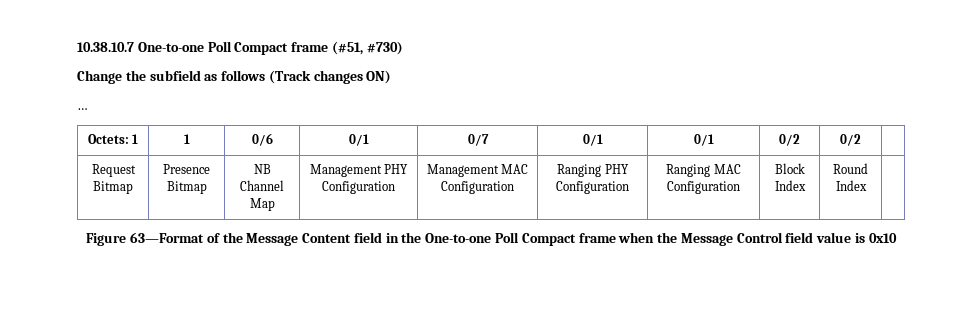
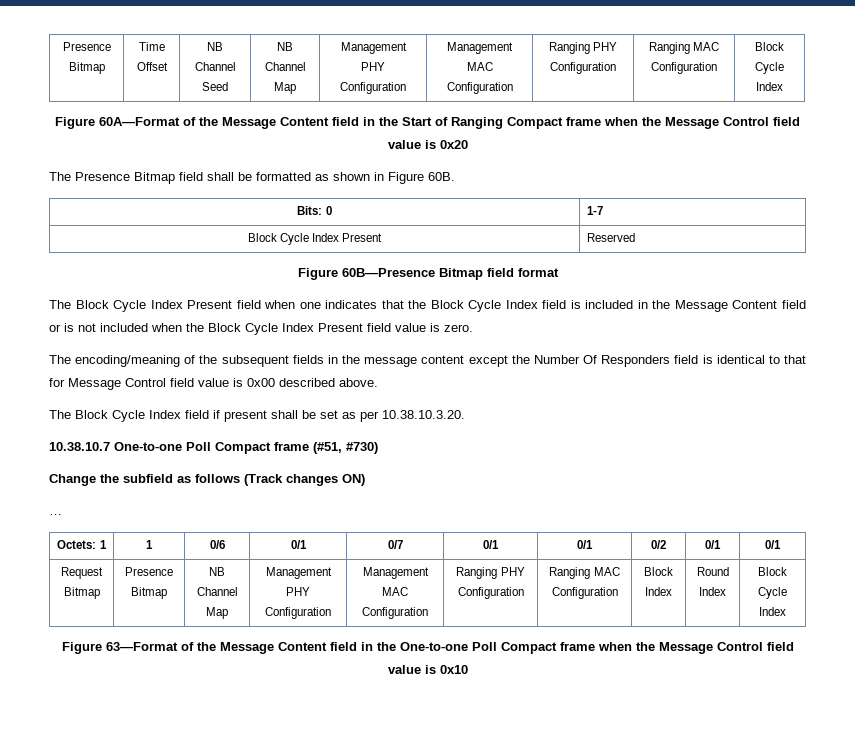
+ Presence Bitmap | Time Offset | NB Channel Seed | NB Channel Map | Management PHY Configuration | Management MAC Configuration | Ranging PHY Configuration | Ranging MAC Configuration | Block Cycle Index
+ Figure 60A—Format of the Message Content field in the Start of Ranging Compact frame when the Message Control field value is 0x20
+ The Presence Bitmap field shall be formatted as shown in Figure 60B.
+ Bits: 0 | 1-7
+ Block Cycle Index Present | Reserved
+ Figure 60B—Presence Bitmap field format
+ The Block Cycle Index Present field when one indicates that the Block Cycle Index field is included in the Message Content field or is not included when the Block Cycle Index Present field value is zero.
+ The encoding/meaning of the subsequent fields in the message content except the Number Of Responders field is identical to that for Message Control field value is 0x00 described above.
+ The Block Cycle Index field if present shall be set as per 10.38.10.3.20.
- Octets: 1 | 1 | 0/6 | 0/1 | 0/7 | 0/1 | 0/1 | 0/2 | 0/2 |
+ Octets: 1 | 1 | 0/6 | 0/1 | 0/7 | 0/1 | 0/1 | 0/2 | 0/1 | 0/1
- Request Bitmap | Presence Bitmap | NB Channel Map | Management PHY Configuration | Management MAC Configuration | Ranging PHY Configuration | Ranging MAC Configuration | Block Index | Round Index |
+ Request Bitmap | Presence Bitmap | NB Channel Map | Management PHY Configuration | Management MAC Configuration | Ranging PHY Configuration | Ranging MAC Configuration | Block Index | Round Index | Block Cycle Index

